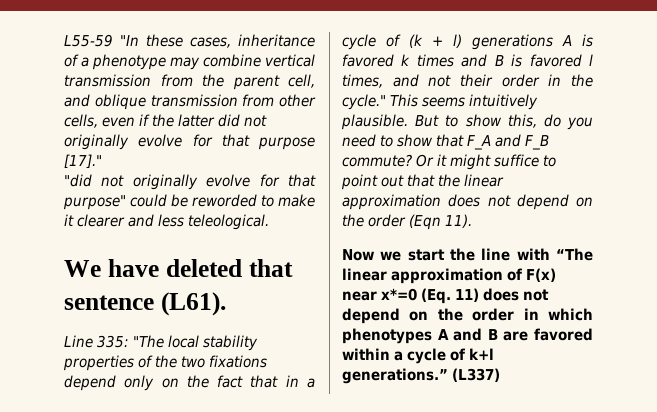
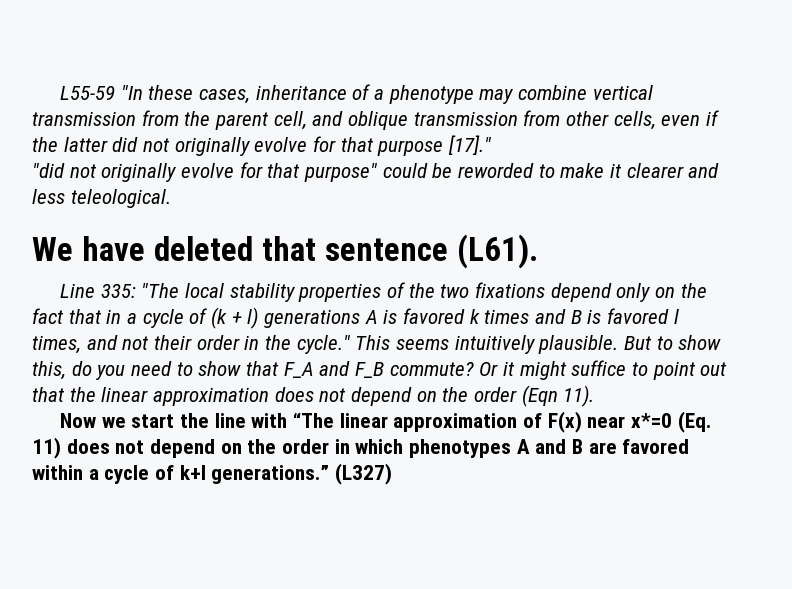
- (L337)
+ (L327)

